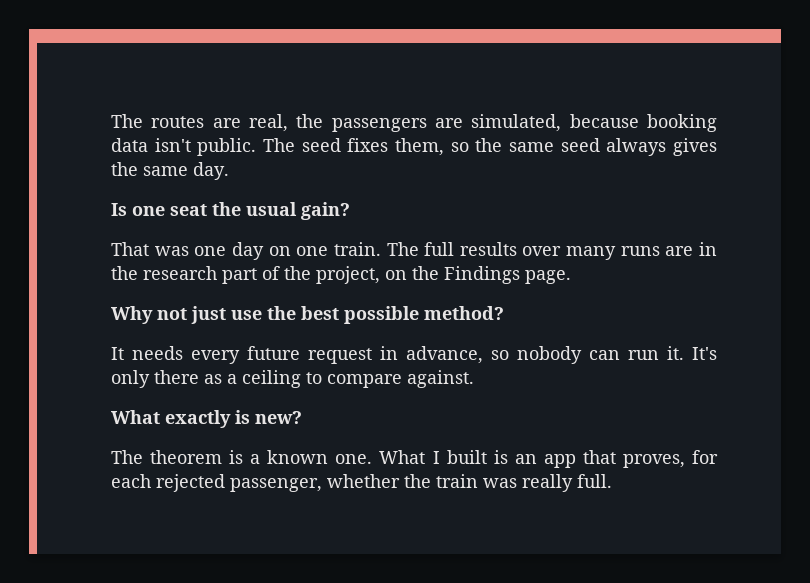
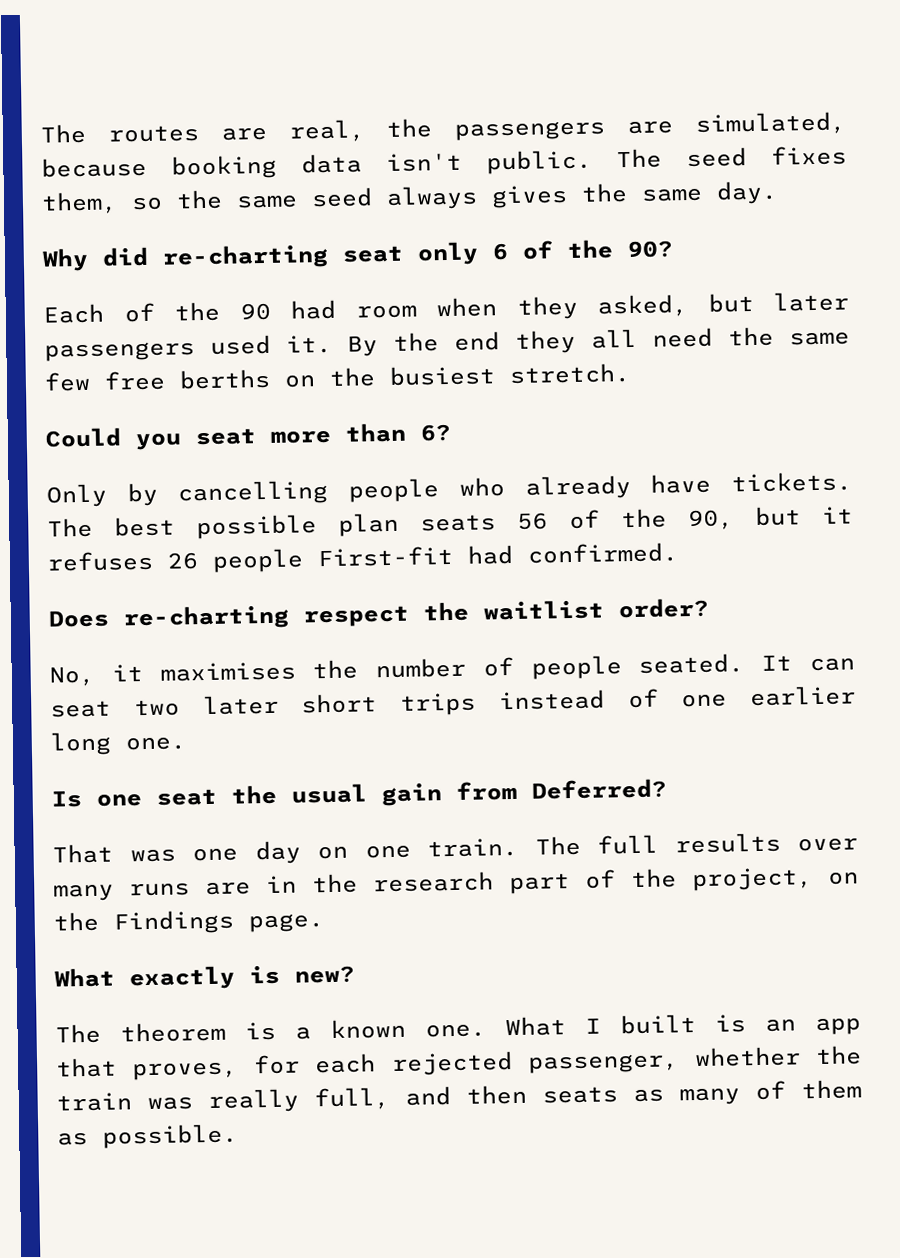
+ Why did re-charting seat only 6 of the 90?
+ Each of the 90 had room when they asked, but later passengers used it. By the end they all need the same few free berths on the busiest stretch.
+ Could you seat more than 6?
+ Only by cancelling people who already have tickets. The best possible plan seats 56 of the 90, but it refuses 26 people First-fit had confirmed.
+ Does re-charting respect the waitlist order?
+ No, it maximises the number of people seated. It can seat two later short trips instead of one earlier long one.
- Is one seat the usual gain?
+ Is one seat the usual gain from Deferred?
- Why not just use the best possible method?
- It needs every future request in advance, so nobody can run it. It's only there as a ceiling to compare against.
- What I built is an app that proves, for each rejected passenger, whether the train was really full.
+ What I built is an app that proves, for each rejected passenger, whether the train was really full, and then seats as many of them as possible.

